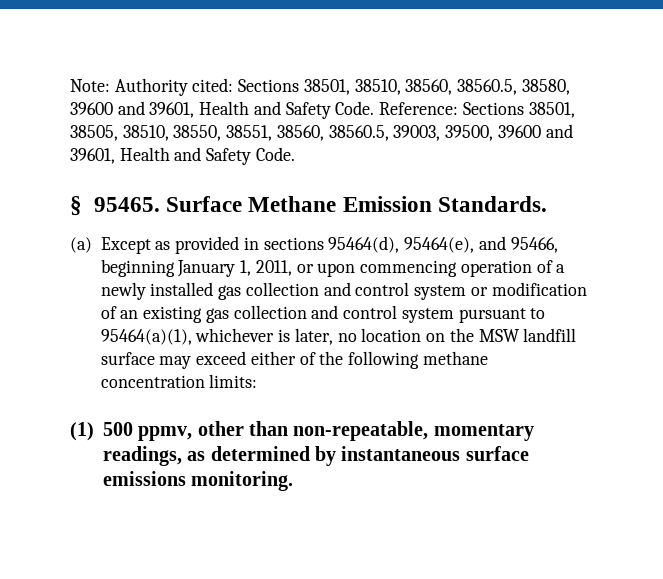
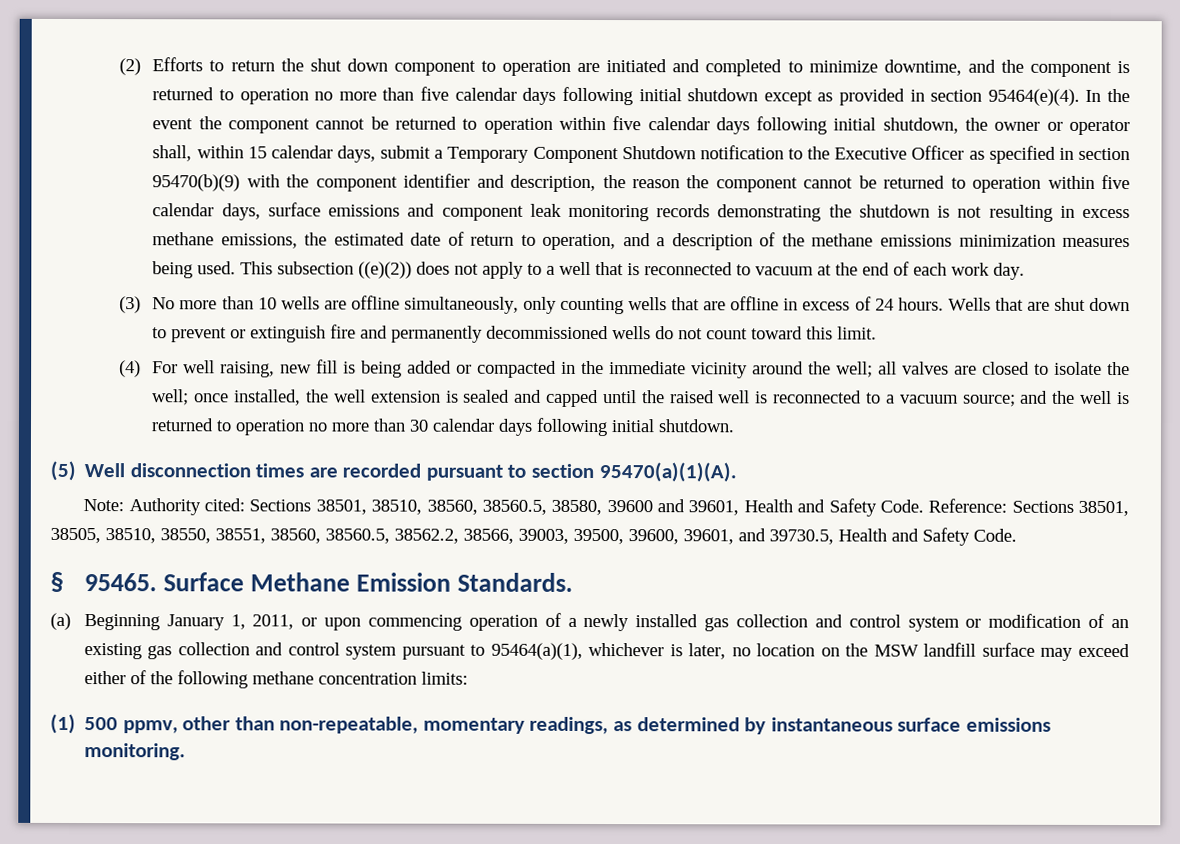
+ (2) Efforts to return the shut down component to operation are initiated and completed to minimize downtime, and the component is returned to operation no more than five calendar days following initial shutdown except as provided in section 95464(e)(4). In the event the component cannot be returned to operation within five calendar days following initial shutdown, the owner or operator shall, within 15 calendar days, submit a Temporary Component Shutdown notification to the Executive Officer as specified in section 95470(b)(9) with the component identifier and description, the reason the component cannot be returned to operation within five calendar days, surface emissions and component leak monitoring records demonstrating the shutdown is not resulting in excess methane emissions, the estimated date of return to operation, and a description of the methane emissions minimization measures being used. This subsection ((e)(2)) does not apply to a well that is reconnected to vacuum at the end of each work day.
+ (3) No more than 10 wells are offline simultaneously, only counting wells that are offline in excess of 24 hours. Wells that are shut down to prevent or extinguish fire and permanently decommissioned wells do not count toward this limit.
+ (4) For well raising, new fill is being added or compacted in the immediate vicinity around the well; all valves are closed to isolate the well; once installed, the well extension is sealed and capped until the raised well is reconnected to a vacuum source; and the well is returned to operation no more than 30 calendar days following initial shutdown.
+ (5) Well disconnection times are recorded pursuant to section 95470(a)(1)(A).
- Reference: Sections 38501, 38505, 38510, 38550, 38551, 38560, 38560.5, 39003, 39500, 39600 and 39601, Health and Safety Code.
+ Reference: Sections 38501, 38505, 38510, 38550, 38551, 38560, 38560.5, 38562.2, 38566, 39003, 39500, 39600, 39601, and 39730.5, Health and Safety Code.
- (a) Except as provided in sections 95464(d), 95464(e), and 95466, beginning January 1, 2011, or upon commencing operation of a newly installed gas collection and control system or modification of an existing gas collection and control system pursuant to 95464(a)(1), whichever is later, no location on the MSW landfill surface may exceed either of the following methane concentration limits:
+ (a) Beginning January 1, 2011, or upon commencing operation of a newly installed gas collection and control system or modification of an existing gas collection and control system pursuant to 95464(a)(1), whichever is later, no location on the MSW landfill surface may exceed either of the following methane concentration limits:

